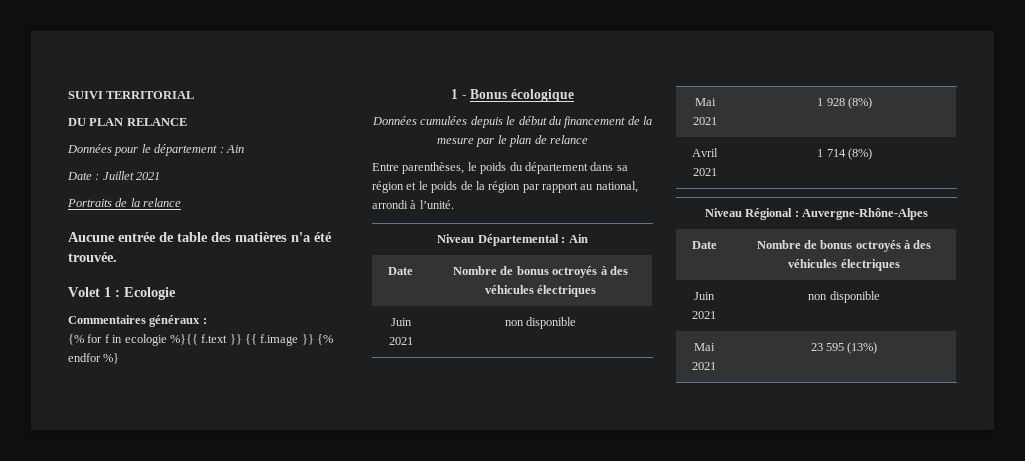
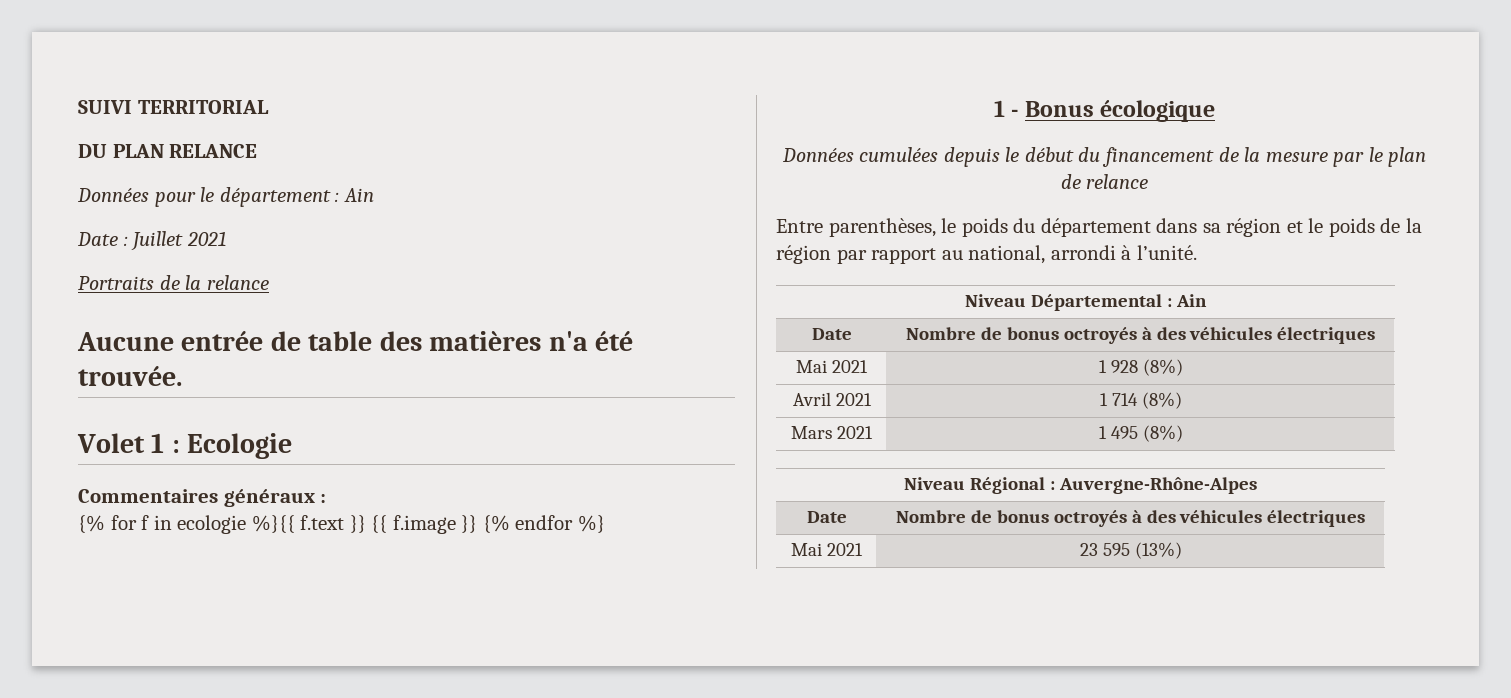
  Niveau Départemental : Ain
  Date | Nombre de bonus octroyés à des véhicules électriques
- Juin 2021 | non disponible
+ Mars 2021 | 1 495 (8%)
  Niveau Régional : Auvergne-Rhône-Alpes
  Date | Nombre de bonus octroyés à des véhicules électriques
- Juin 2021 | non disponible

